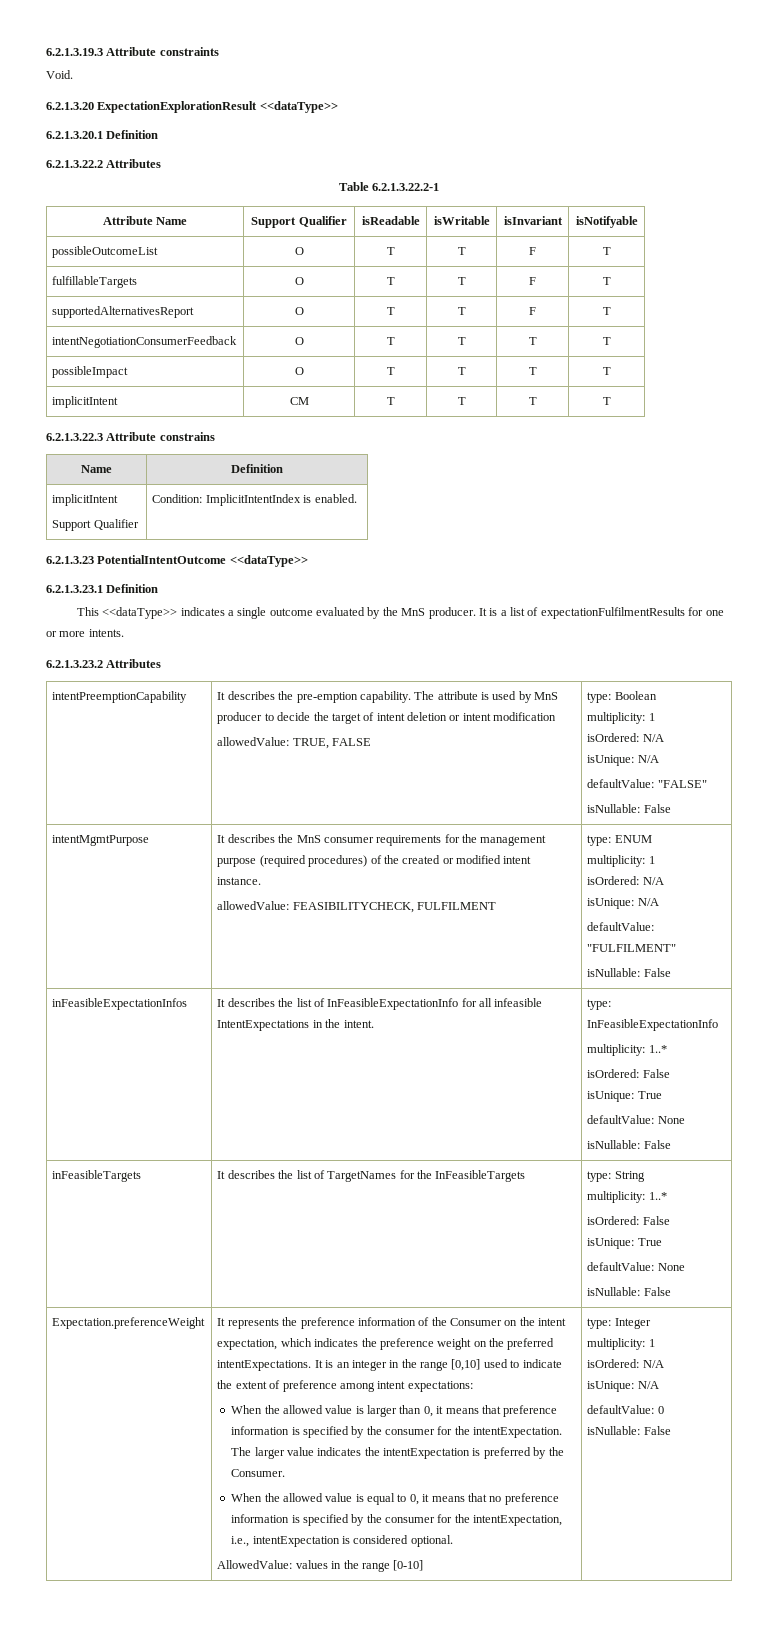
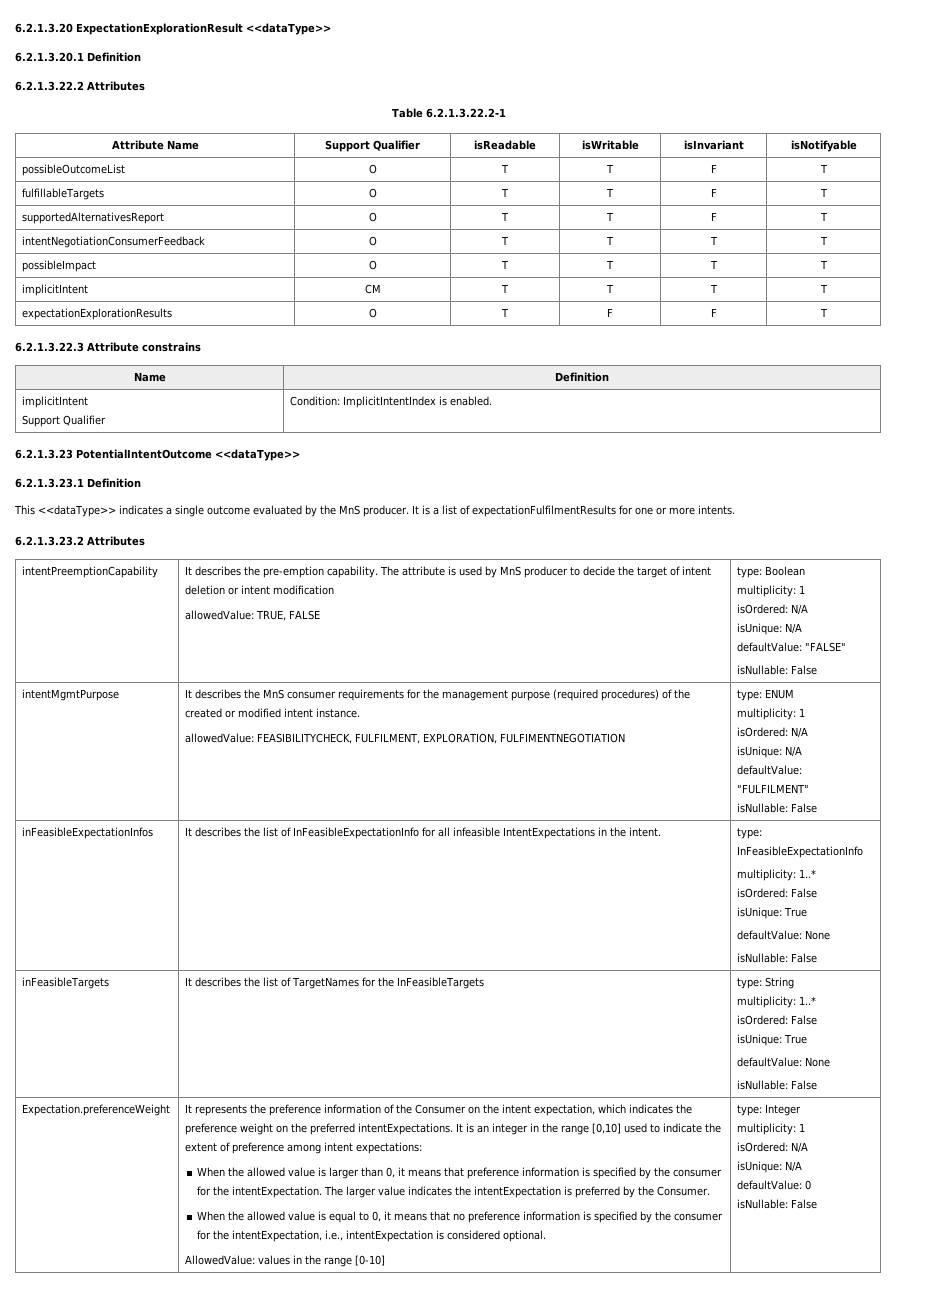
- 6.2.1.3.19.3 Attribute constraints
- Void.
+ expectationExplorationResults | O | T | F | F | T
  intentMgmtPurpose | It describes the MnS consumer requirements for the management purpose (required procedures) of the created or modified intent instance.
- allowedValue: FEASIBILITYCHECK, FULFILMENT | type: ENUM
+ allowedValue: FEASIBILITYCHECK, FULFILMENT, EXPLORATION, FULFIMENTNEGOTIATION | type: ENUM

